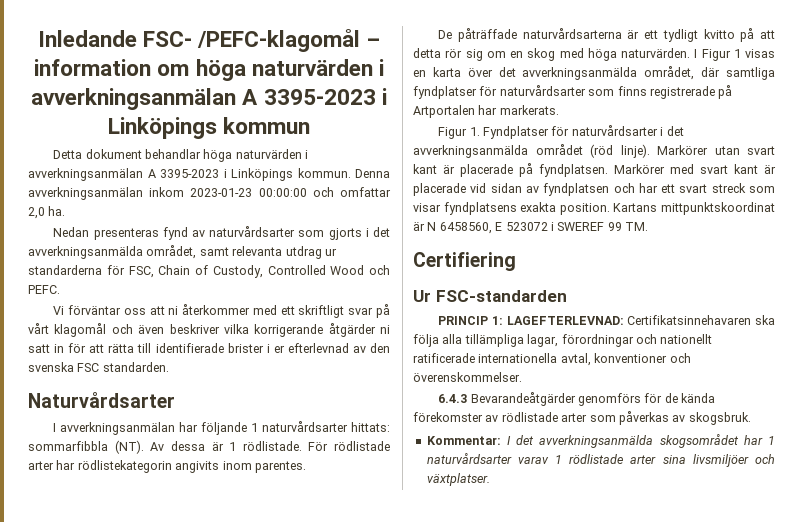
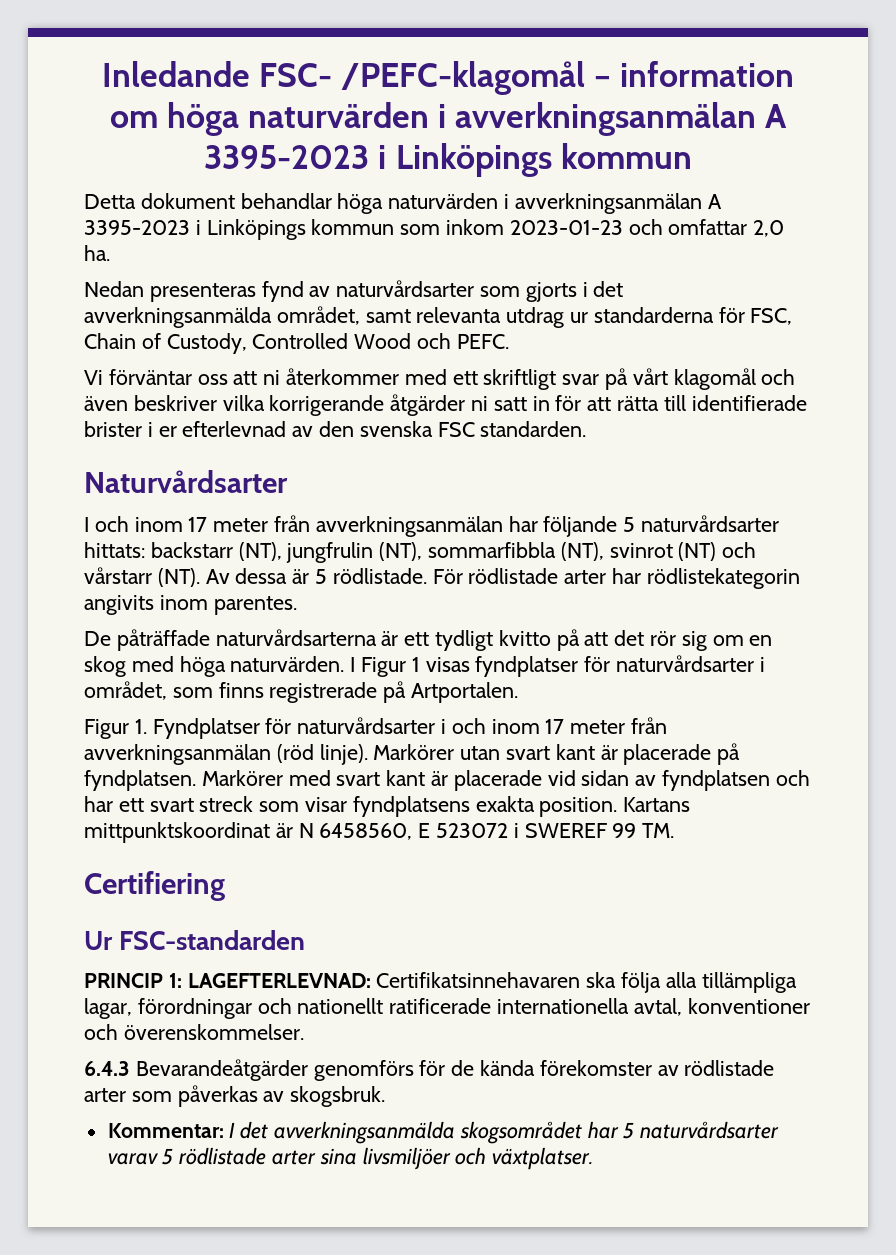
- Detta dokument behandlar höga naturvärden i avverkningsanmälan A 3395-2023 i Linköpings kommun. Denna avverkningsanmälan inkom 2023-01-23 00:00:00 och omfattar 2,0 ha.
+ Detta dokument behandlar höga naturvärden i avverkningsanmälan A 3395-2023 i Linköpings kommun som inkom 2023-01-23 och omfattar 2,0 ha.
- I avverkningsanmälan har följande 1 naturvårdsarter hittats: sommarfibbla (NT). Av dessa är 1 rödlistade.
+ I och inom 17 meter från avverkningsanmälan har följande 5 naturvårdsarter hittats: backstarr (NT), jungfrulin (NT), sommarfibbla (NT), svinrot (NT) och vårstarr (NT). Av dessa är 5 rödlistade.
- De påträffade naturvårdsarterna är ett tydligt kvitto på att detta rör sig om en skog med höga naturvärden.
+ De påträffade naturvårdsarterna är ett tydligt kvitto på att det rör sig om en skog med höga naturvärden.
- I Figur 1 visas en karta över det avverkningsanmälda området, där samtliga fyndplatser för naturvårdsarter som finns registrerade på Artportalen har markerats.
+ I Figur 1 visas fyndplatser för naturvårdsarter i området, som finns registrerade på Artportalen.
- Figur 1. Fyndplatser för naturvårdsarter i det avverkningsanmälda området (röd linje).
+ Figur 1. Fyndplatser för naturvårdsarter i och inom 17 meter från avverkningsanmälan (röd linje).
- Kommentar: I det avverkningsanmälda skogsområdet har 1 naturvårdsarter varav 1 rödlistade arter sina livsmiljöer och växtplatser.
+ Kommentar: I det avverkningsanmälda skogsområdet har 5 naturvårdsarter varav 5 rödlistade arter sina livsmiljöer och växtplatser.

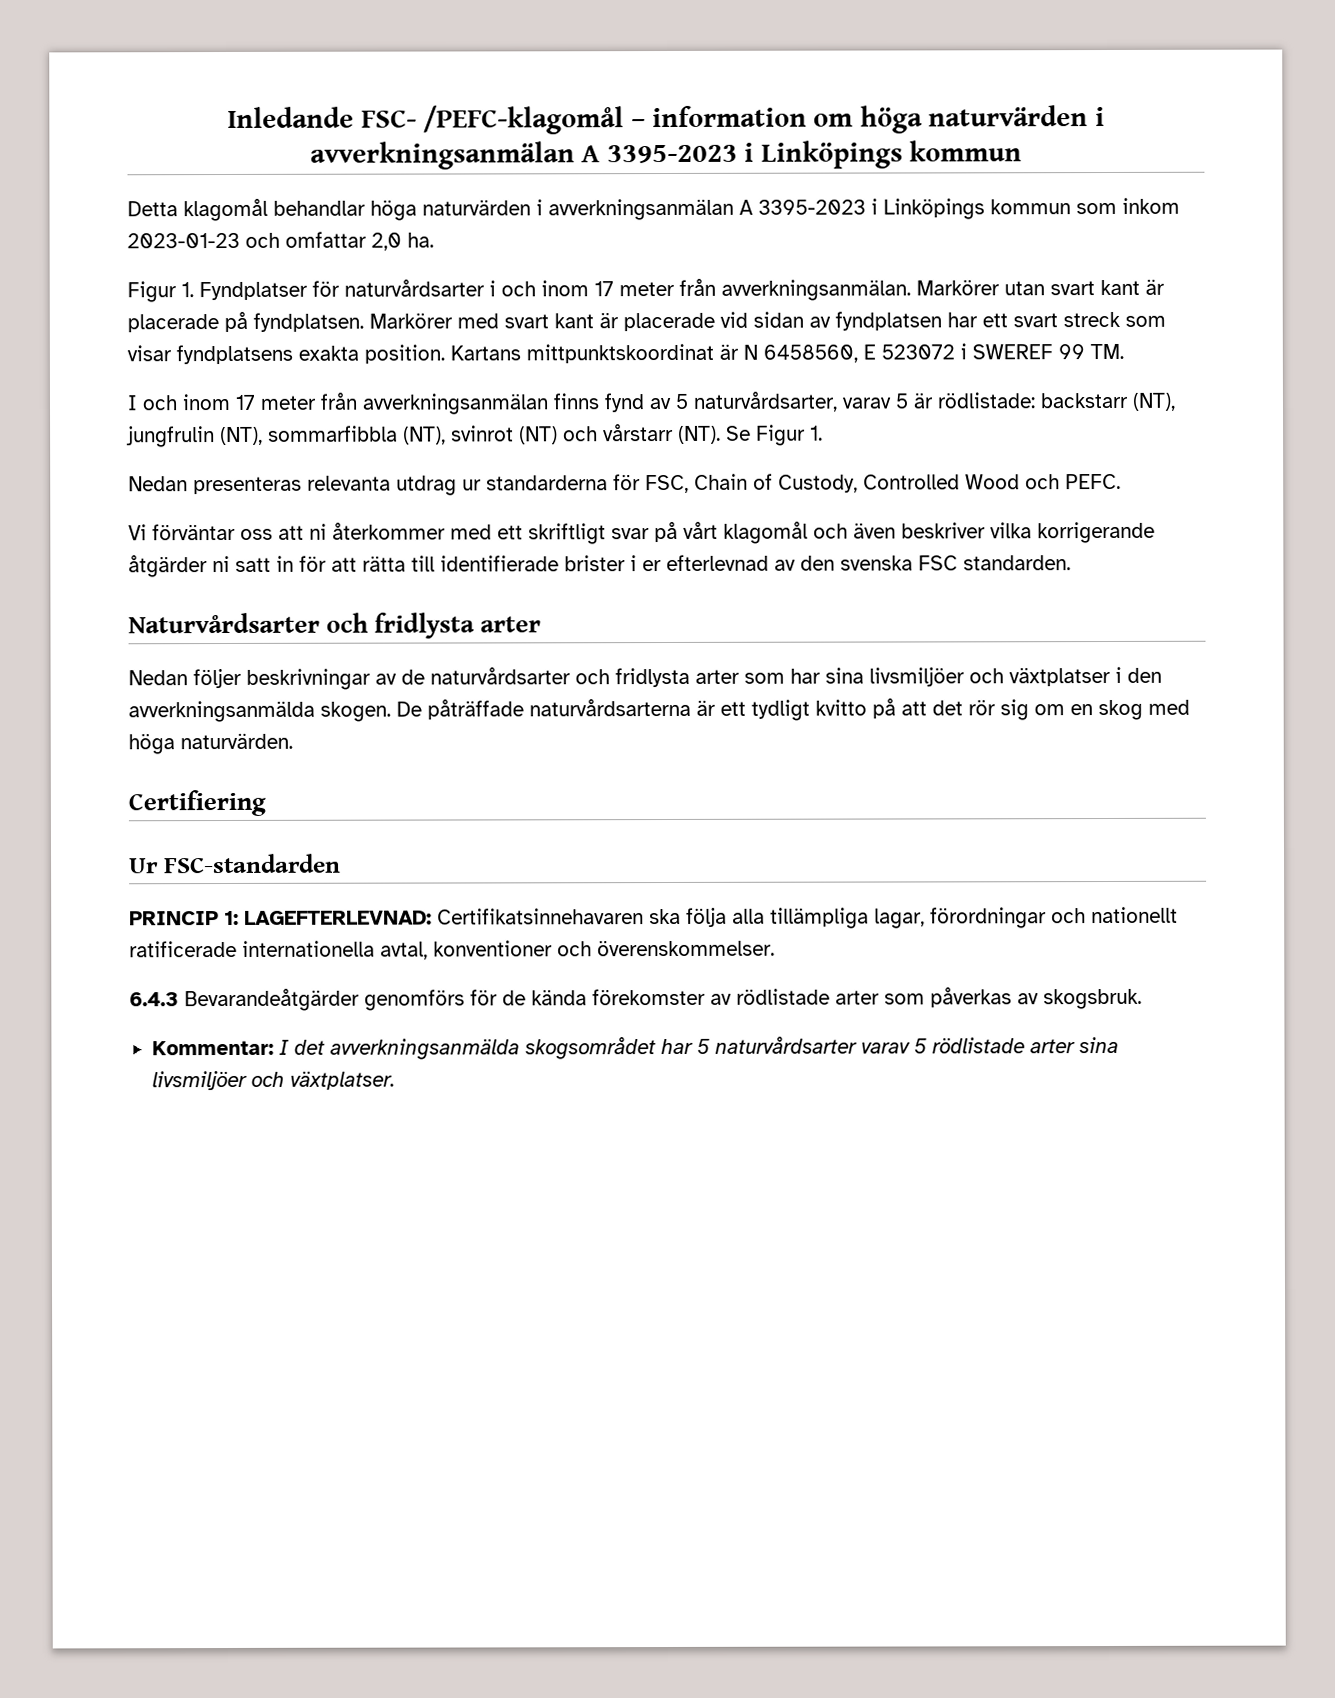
- Detta dokument behandlar höga naturvärden i avverkningsanmälan A 3395-2023 i Linköpings kommun som inkom 2023-01-23 och omfattar 2,0 ha.
+ Detta klagomål behandlar höga naturvärden i avverkningsanmälan A 3395-2023 i Linköpings kommun som inkom 2023-01-23 och omfattar 2,0 ha.
- Nedan presenteras fynd av naturvårdsarter som gjorts i det avverkningsanmälda området, samt relevanta utdrag ur standarderna för FSC, Chain of Custody, Controlled Wood och PEFC.
+ Figur 1. Fyndplatser för naturvårdsarter i och inom 17 meter från avverkningsanmälan. Markörer utan svart kant är placerade på fyndplatsen. Markörer med svart kant är placerade vid sidan av fyndplatsen har ett svart streck som visar fyndplatsens exakta position. Kartans mittpunktskoordinat är N 6458560, E 523072 i SWEREF 99 TM.
+ I och inom 17 meter från avverkningsanmälan finns fynd av 5 naturvårdsarter, varav 5 är rödlistade: backstarr (NT), jungfrulin (NT), sommarfibbla (NT), svinrot (NT) och vårstarr (NT). Se Figur 1.
+ Nedan presenteras relevanta utdrag ur standarderna för FSC, Chain of Custody, Controlled Wood och PEFC.
- Naturvårdsarter
- I och inom 17 meter från avverkningsanmälan har följande 5 naturvårdsarter hittats: backstarr (NT), jungfrulin (NT), sommarfibbla (NT), svinrot (NT) och vårstarr (NT). Av dessa är 5 rödlistade. För rödlistade arter har rödlistekategorin angivits inom parentes.
- De påträffade naturvårdsarterna är ett tydligt kvitto på att det rör sig om en skog med höga naturvärden. I Figur 1 visas fyndplatser för naturvårdsarter i området, som finns registrerade på Artportalen.
- Figur 1. Fyndplatser för naturvårdsarter i och inom 17 meter från avverkningsanmälan (röd linje). Markörer utan svart kant är placerade på fyndplatsen. Markörer med svart kant är placerade vid sidan av fyndplatsen och har ett svart streck som visar fyndplatsens exakta position. Kartans mittpunktskoordinat är N 6458560, E 523072 i SWEREF 99 TM.
+ Naturvårdsarter och fridlysta arter
+ Nedan följer beskrivningar av de naturvårdsarter och fridlysta arter som har sina livsmiljöer och växtplatser i den avverkningsanmälda skogen. De påträffade naturvårdsarterna är ett tydligt kvitto på att det rör sig om en skog med höga naturvärden.

